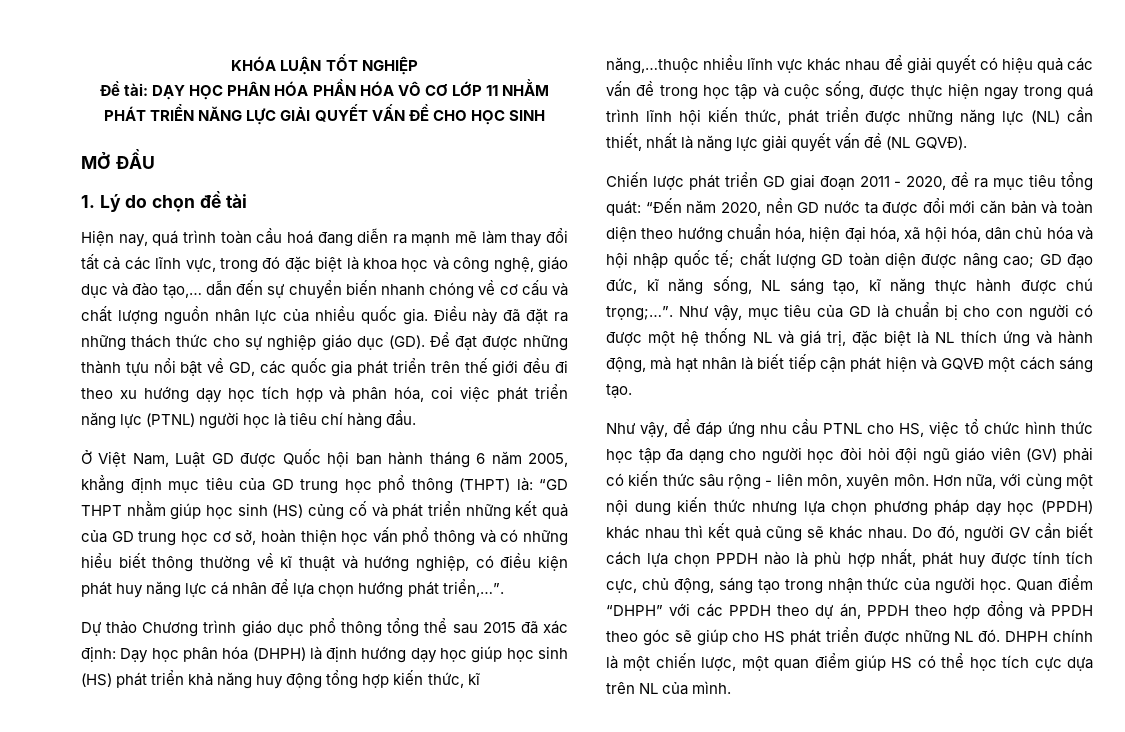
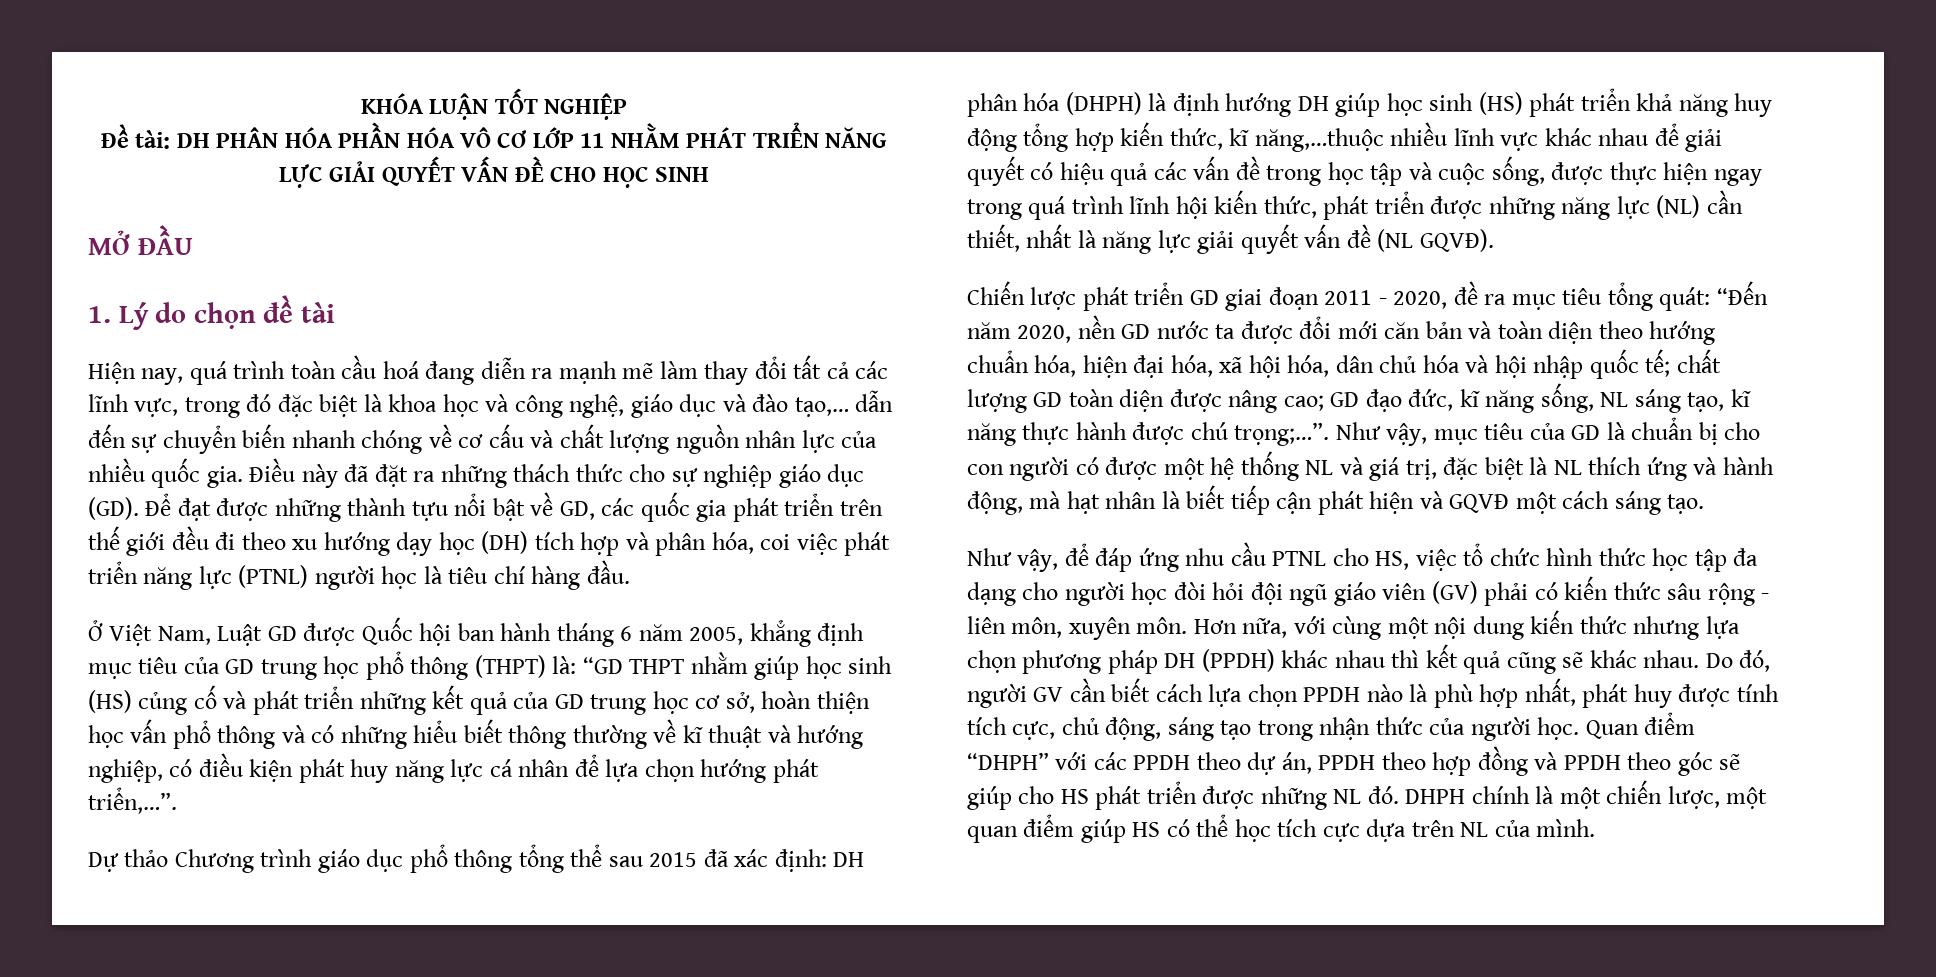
- Đề tài: DẠY HỌC PHÂN HÓA PHẦN HÓA VÔ CƠ LỚP 11 NHẰM PHÁT TRIỂN NĂNG LỰC GIẢI QUYẾT VẤN ĐỀ CHO HỌC SINH
+ Đề tài: DH PHÂN HÓA PHẦN HÓA VÔ CƠ LỚP 11 NHẰM PHÁT TRIỂN NĂNG LỰC GIẢI QUYẾT VẤN ĐỀ CHO HỌC SINH
- Điều này đã đặt ra những thách thức cho sự nghiệp giáo dục (GD). Để đạt được những thành tựu nổi bật về GD, các quốc gia phát triển trên thế giới đều đi theo xu hướng dạy học tích hợp và phân hóa, coi việc phát triển năng lực (PTNL) người học là tiêu chí hàng đầu.
+ Điều này đã đặt ra những thách thức cho sự nghiệp giáo dục (GD). Để đạt được những thành tựu nổi bật về GD, các quốc gia phát triển trên thế giới đều đi theo xu hướng dạy học (DH) tích hợp và phân hóa, coi việc phát triển năng lực (PTNL) người học là tiêu chí hàng đầu.
- Dạy học phân hóa (DHPH) là định hướng dạy học giúp học sinh (HS) phát triển khả năng huy động tổng hợp kiến thức, kĩ năng,…thuộc nhiều lĩnh vực khác nhau để giải quyết có hiệu quả các vấn đề trong học tập và cuộc sống, được thực hiện ngay trong quá trình lĩnh hội kiến thức, phát triển được những năng lực (NL) cần thiết, nhất là năng lực giải quyết vấn đề (NL GQVĐ).
+ DH phân hóa (DHPH) là định hướng DH giúp học sinh (HS) phát triển khả năng huy động tổng hợp kiến thức, kĩ năng,…thuộc nhiều lĩnh vực khác nhau để giải quyết có hiệu quả các vấn đề trong học tập và cuộc sống, được thực hiện ngay trong quá trình lĩnh hội kiến thức, phát triển được những năng lực (NL) cần thiết, nhất là năng lực giải quyết vấn đề (NL GQVĐ).
- Hơn nữa, với cùng một nội dung kiến thức nhưng lựa chọn phương pháp dạy học (PPDH) khác nhau thì kết quả cũng sẽ khác nhau.
+ Hơn nữa, với cùng một nội dung kiến thức nhưng lựa chọn phương pháp DH (PPDH) khác nhau thì kết quả cũng sẽ khác nhau.

